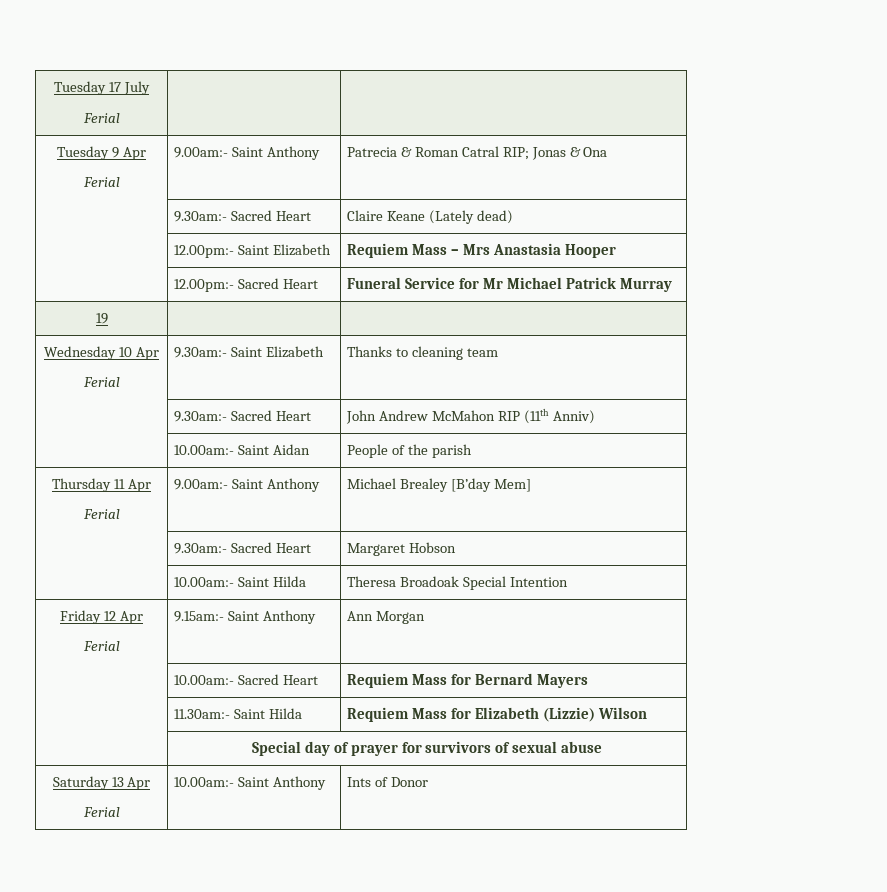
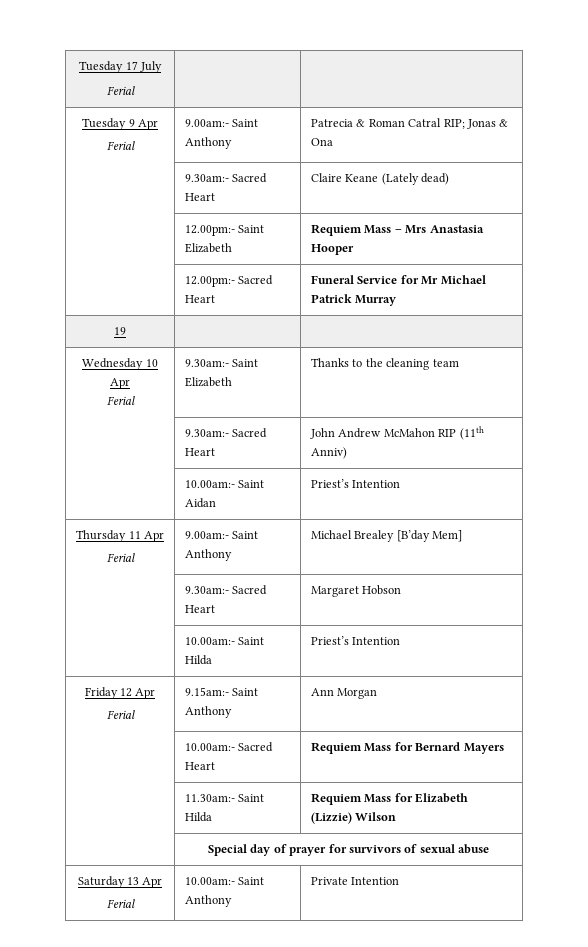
  Wednesday 10 Apr
- Ferial | 9.30am:- Saint Elizabeth | Thanks to cleaning team
+ Ferial | 9.30am:- Saint Elizabeth | Thanks to the cleaning team
- | 10.00am:- Saint Aidan | People of the parish
+ | 10.00am:- Saint Aidan | Priest’s Intention
- | 10.00am:- Saint Hilda | Theresa Broadoak Special Intention
+ | 10.00am:- Saint Hilda | Priest’s Intention
  Saturday 13 Apr
- Ferial | 10.00am:- Saint Anthony | Ints of Donor
+ Ferial | 10.00am:- Saint Anthony | Private Intention

